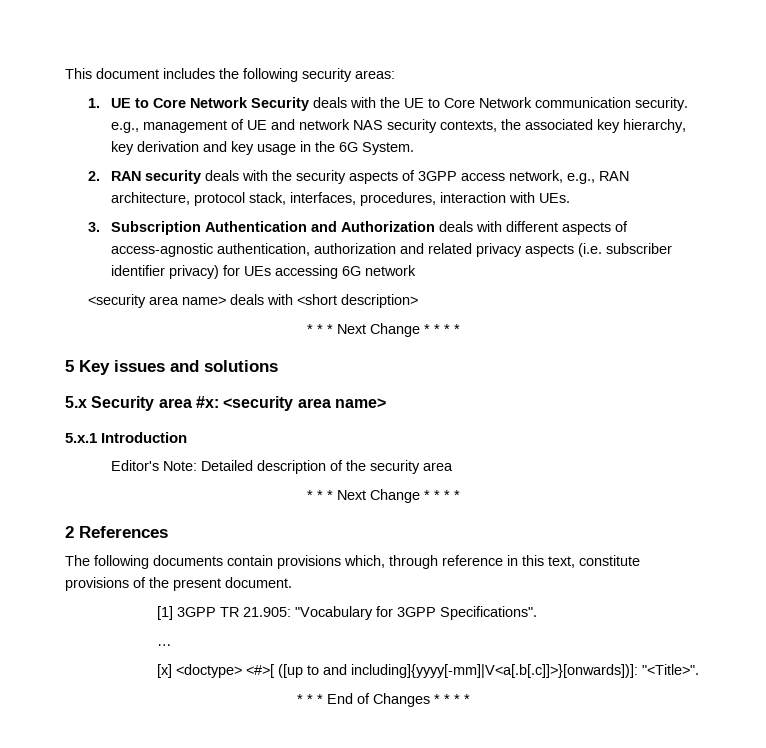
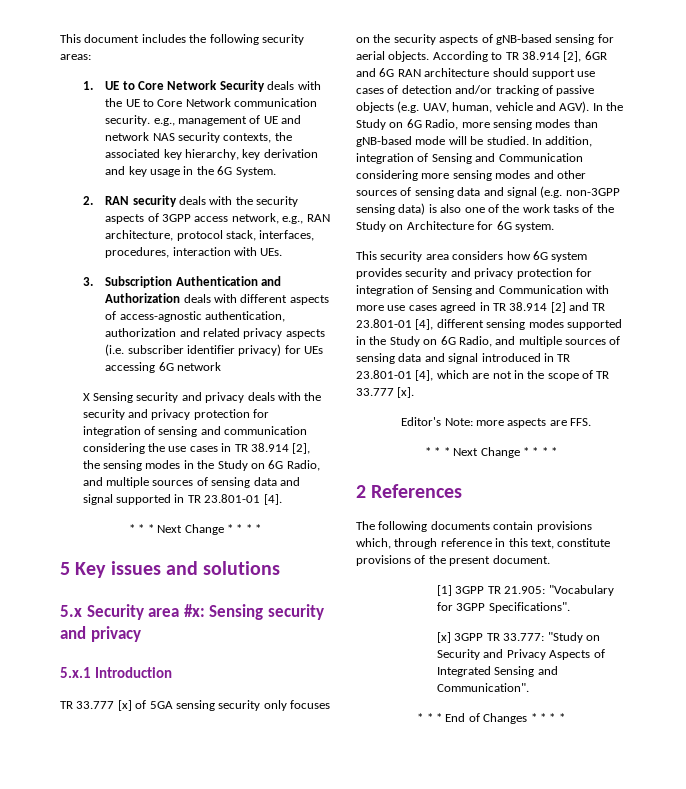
- <security area name> deals with <short description>
+ X Sensing security and privacy deals with the security and privacy protection for integration of sensing and communication considering the use cases in TR 38.914 [2], the sensing modes in the Study on 6G Radio, and multiple sources of sensing data and signal supported in TR 23.801-01 [4].
- 5.x Security area #x: <security area name>
+ 5.x Security area #x: Sensing security and privacy
  5.x.1 Introduction
- Editor's Note: Detailed description of the security area
+ TR 33.777 [x] of 5GA sensing security only focuses on the security aspects of gNB-based sensing for aerial objects. According to TR 38.914 [2], 6GR and 6G RAN architecture should support use cases of detection and/or tracking of passive objects (e.g. UAV, human, vehicle and AGV). In the Study on 6G Radio, more sensing modes than gNB-based mode will be studied. In addition, integration of Sensing and Communication considering more sensing modes and other sources of sensing data and signal (e.g. non-3GPP sensing data) is also one of the work tasks of the Study on Architecture for 6G system.
+ This security area considers how 6G system provides security and privacy protection for integration of Sensing and Communication with more use cases agreed in TR 38.914 [2] and TR 23.801-01 [4], different sensing modes supported in the Study on 6G Radio, and multiple sources of sensing data and signal introduced in TR 23.801-01 [4], which are not in the scope of TR 33.777 [x].
+ Editor's Note: more aspects are FFS.
- …
- [x] <doctype> <#>[ ([up to and including]{yyyy[-mm]|V<a[.b[.c]]>}[onwards])]: "<Title>".
+ [x] 3GPP TR 33.777: "Study on Security and Privacy Aspects of Integrated Sensing and Communication".

